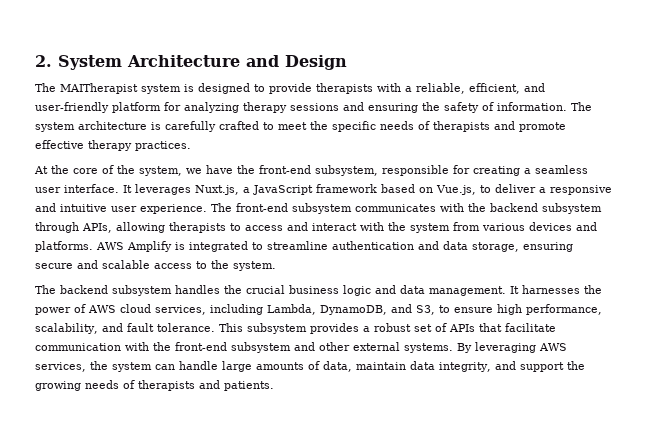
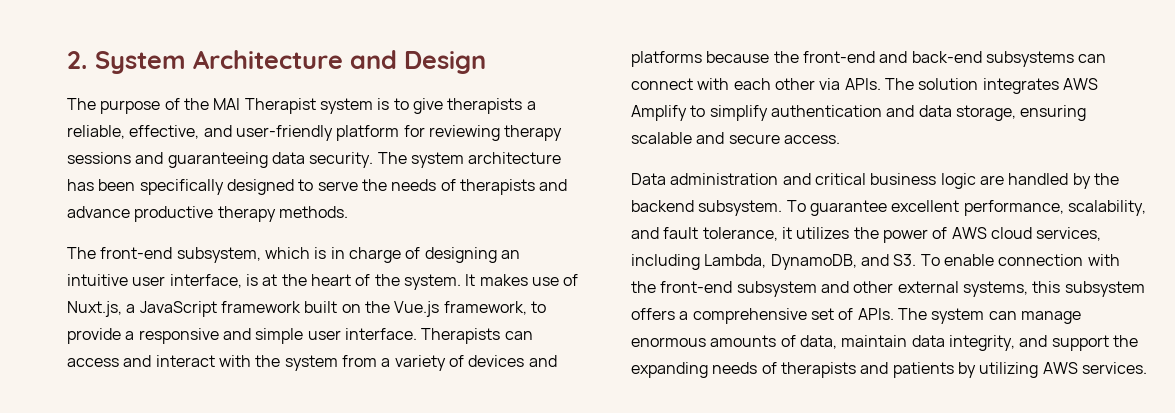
- The MAITherapist system is designed to provide therapists with a reliable, efficient, and user-friendly platform for analyzing therapy sessions and ensuring the safety of information. The system architecture is carefully crafted to meet the specific needs of therapists and promote effective therapy practices.
- At the core of the system, we have the front-end subsystem, responsible for creating a seamless user interface. It leverages Nuxt.js, a JavaScript framework based on Vue.js, to deliver a responsive and intuitive user experience. The front-end subsystem communicates with the backend subsystem through APIs, allowing therapists to access and interact with the system from various devices and platforms. AWS Amplify is integrated to streamline authentication and data storage, ensuring secure and scalable access to the system.
- The backend subsystem handles the crucial business logic and data management. It harnesses the power of AWS cloud services, including Lambda, DynamoDB, and S3, to ensure high performance, scalability, and fault tolerance. This subsystem provides a robust set of APIs that facilitate communication with the front-end subsystem and other external systems. By leveraging AWS services, the system can handle large amounts of data, maintain data integrity, and support the growing needs of therapists and patients.
+ The purpose of the MAI Therapist system is to give therapists a reliable, effective, and user-friendly platform for reviewing therapy sessions and guaranteeing data security. The system architecture has been specifically designed to serve the needs of therapists and advance productive therapy methods.
+ The front-end subsystem, which is in charge of designing an intuitive user interface, is at the heart of the system. It makes use of Nuxt.js, a JavaScript framework built on the Vue.js framework, to provide a responsive and simple user interface. Therapists can access and interact with the system from a variety of devices and platforms because the front-end and back-end subsystems can connect with each other via APIs. The solution integrates AWS Amplify to simplify authentication and data storage, ensuring scalable and secure access.
+ Data administration and critical business logic are handled by the backend subsystem. To guarantee excellent performance, scalability, and fault tolerance, it utilizes the power of AWS cloud services, including Lambda, DynamoDB, and S3. To enable connection with the front-end subsystem and other external systems, this subsystem offers a comprehensive set of APIs. The system can manage enormous amounts of data, maintain data integrity, and support the expanding needs of therapists and patients by utilizing AWS services.

